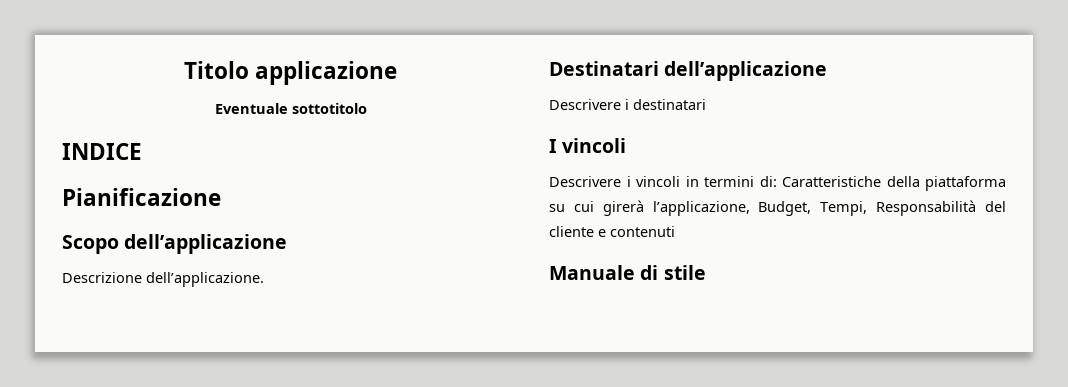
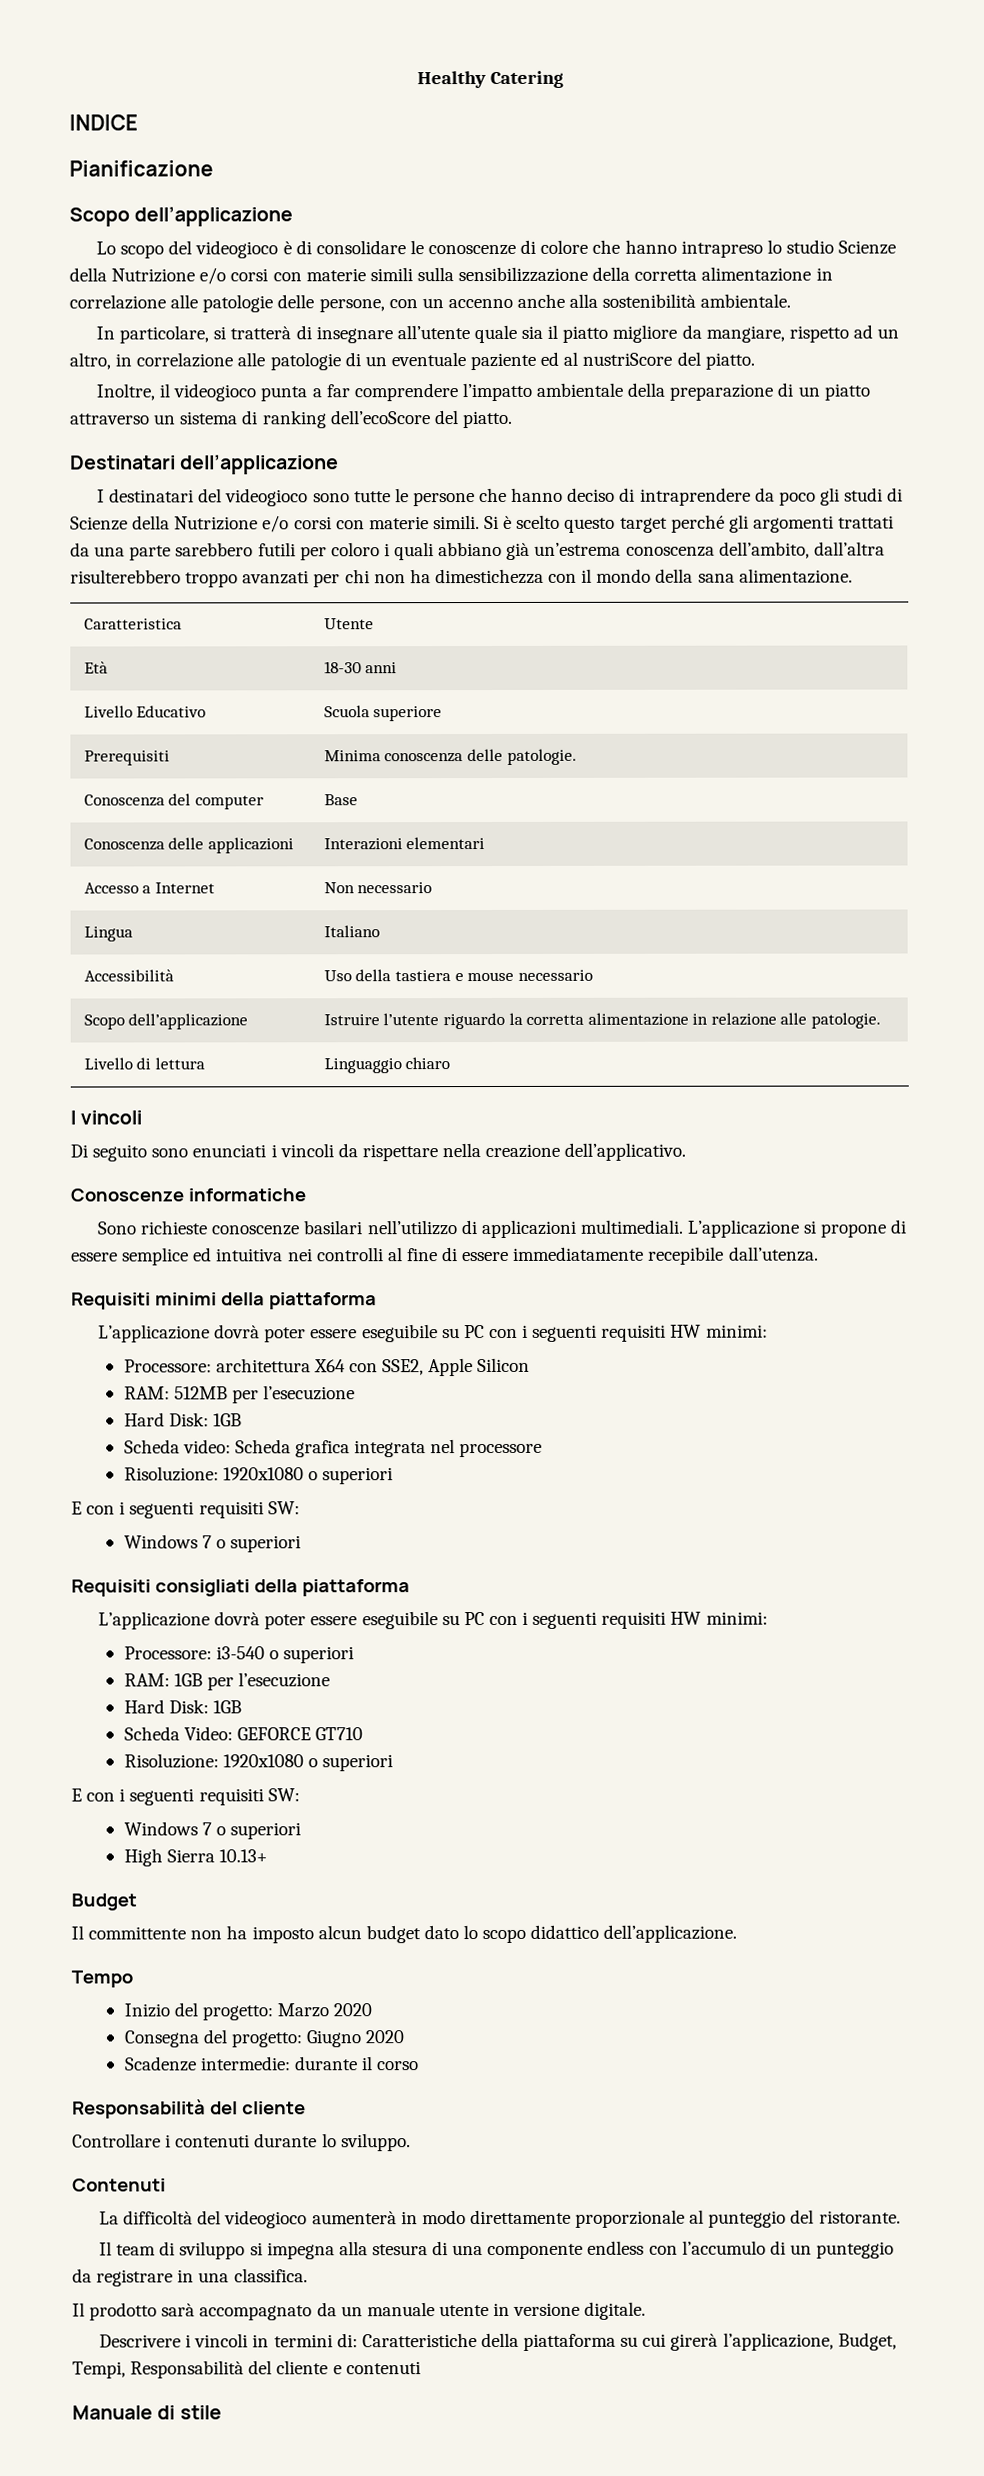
- Titolo applicazione
- Eventuale sottotitolo
+ Healthy Catering
- Descrizione dell’applicazione.
+ Lo scopo del videogioco è di consolidare le conoscenze di colore che hanno intrapreso lo studio Scienze della Nutrizione e/o corsi con materie simili sulla sensibilizzazione della corretta alimentazione in correlazione alle patologie delle persone, con un accenno anche alla sostenibilità ambientale.
+ In particolare, si tratterà di insegnare all’utente quale sia il piatto migliore da mangiare, rispetto ad un altro, in correlazione alle patologie di un eventuale paziente ed al nustriScore del piatto.
+ Inoltre, il videogioco punta a far comprendere l’impatto ambientale della preparazione di un piatto attraverso un sistema di ranking dell’ecoScore del piatto.
  Destinatari dell’applicazione
- Descrivere i destinatari
+ I destinatari del videogioco sono tutte le persone che hanno deciso di intraprendere da poco gli studi di Scienze della Nutrizione e/o corsi con materie simili. Si è scelto questo target perché gli argomenti trattati da una parte sarebbero futili per coloro i quali abbiano già un’estrema conoscenza dell’ambito, dall’altra risulterebbero troppo avanzati per chi non ha dimestichezza con il mondo della sana alimentazione.
+ Caratteristica | Utente
+ Età | 18-30 anni
+ Livello Educativo | Scuola superiore
+ Prerequisiti | Minima conoscenza delle patologie.
+ Conoscenza del computer | Base
+ Conoscenza delle applicazioni | Interazioni elementari
+ Accesso a Internet | Non necessario
+ Lingua | Italiano
+ Accessibilità | Uso della tastiera e mouse necessario
+ Scopo dell’applicazione | Istruire l’utente riguardo la corretta alimentazione in relazione alle patologie.
+ Livello di lettura | Linguaggio chiaro
  I vincoli
+ Di seguito sono enunciati i vincoli da rispettare nella creazione dell’applicativo.
+ Conoscenze informatiche
+ Sono richieste conoscenze basilari nell’utilizzo di applicazioni multimediali. L’applicazione si propone di essere semplice ed intuitiva nei controlli al fine di essere immediatamente recepibile dall’utenza.
+ Requisiti minimi della piattaforma
+ L’applicazione dovrà poter essere eseguibile su PC con i seguenti requisiti HW minimi:
+ Processore: architettura X64 con SSE2, Apple Silicon
+ RAM: 512MB per l’esecuzione
+ Hard Disk: 1GB
+ Scheda video: Scheda grafica integrata nel processore
+ Risoluzione: 1920x1080 o superiori
+ E con i seguenti requisiti SW:
+ Windows 7 o superiori
+ Requisiti consigliati della piattaforma
+ L’applicazione dovrà poter essere eseguibile su PC con i seguenti requisiti HW minimi:
+ Processore: i3-540 o superiori
+ RAM: 1GB per l’esecuzione
+ Hard Disk: 1GB
+ Scheda Video: GEFORCE GT710
+ Risoluzione: 1920x1080 o superiori
+ E con i seguenti requisiti SW:
+ Windows 7 o superiori
+ High Sierra 10.13+
+ Budget
+ Il committente non ha imposto alcun budget dato lo scopo didattico dell’applicazione.
+ Tempo
+ Inizio del progetto: Marzo 2020
+ Consegna del progetto: Giugno 2020
+ Scadenze intermedie: durante il corso
+ Responsabilità del cliente
+ Controllare i contenuti durante lo sviluppo.
+ Contenuti
+ La difficoltà del videogioco aumenterà in modo direttamente proporzionale al punteggio del ristorante.
+ Il team di sviluppo si impegna alla stesura di una componente endless con l’accumulo di un punteggio da registrare in una classifica.
+ Il prodotto sarà accompagnato da un manuale utente in versione digitale.

